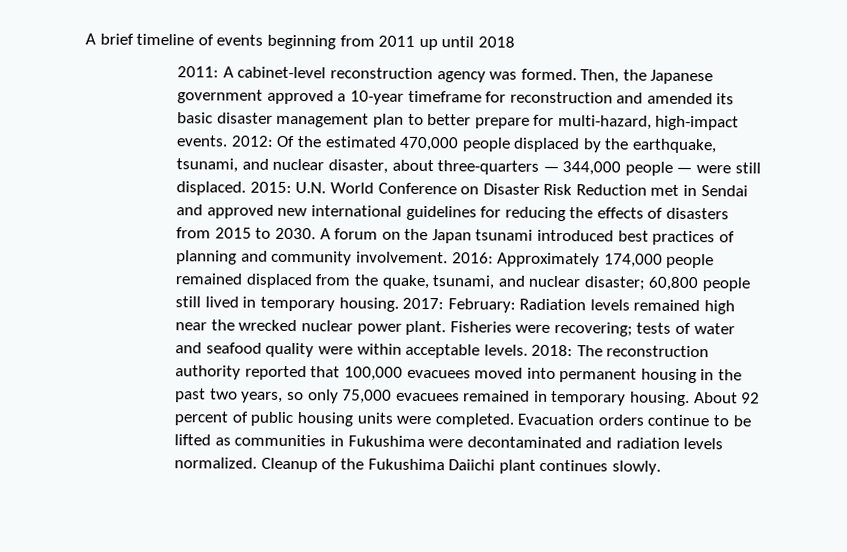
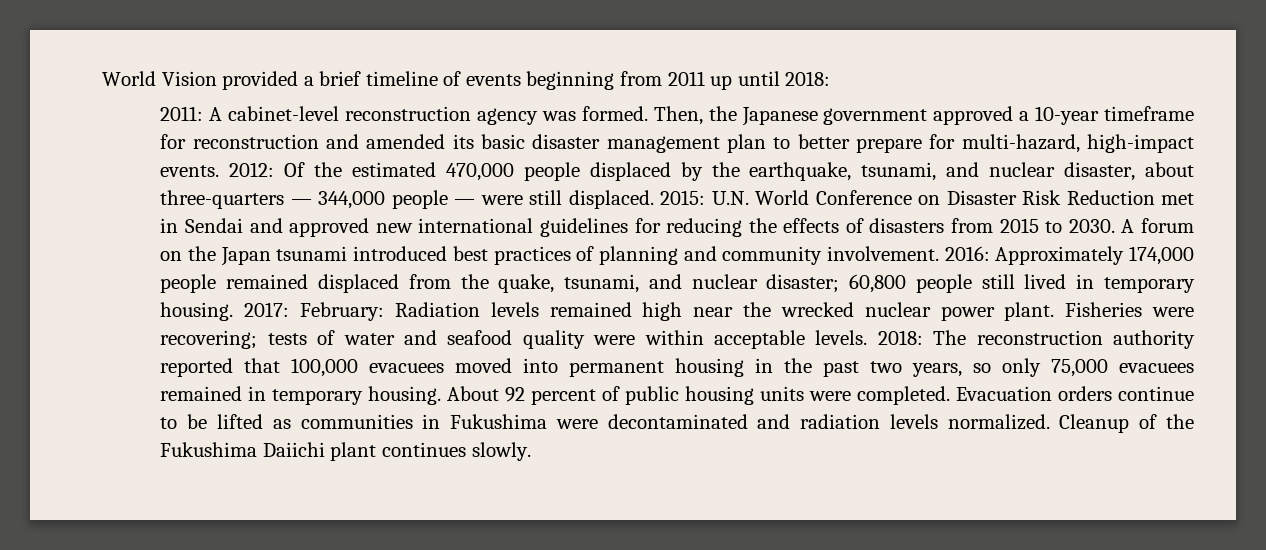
- A brief timeline of events beginning from 2011 up until 2018
+ World Vision provided a brief timeline of events beginning from 2011 up until 2018:

